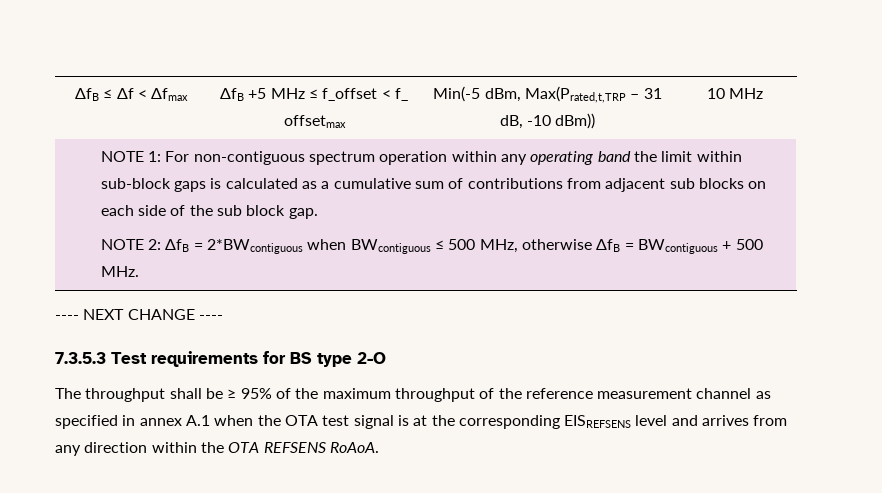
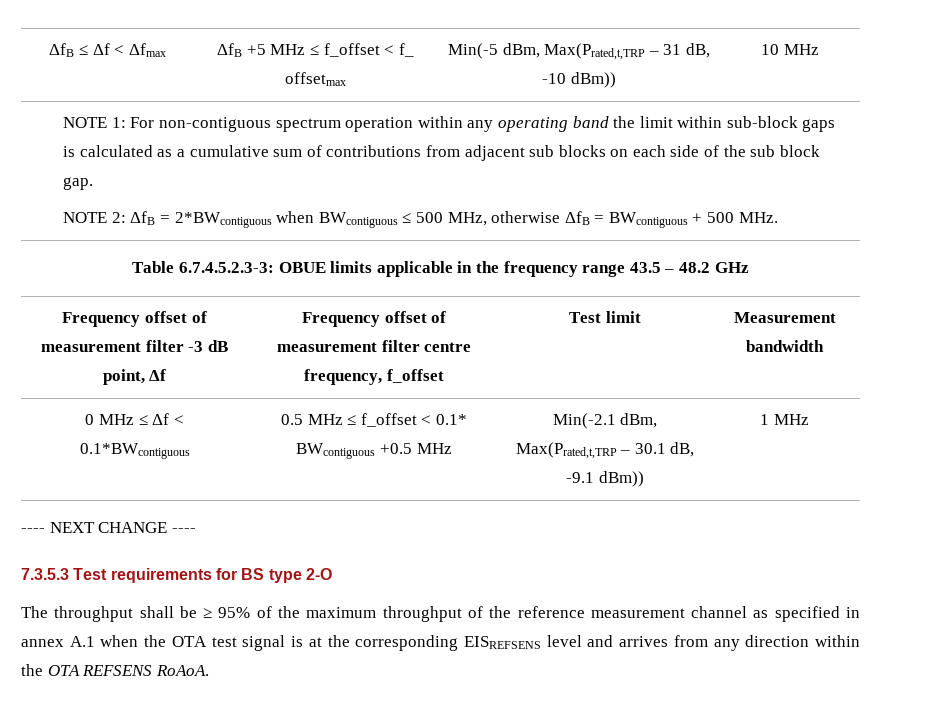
+ Table 6.7.4.5.2.3-3: OBUE limits applicable in the frequency range 43.5 – 48.2 GHz
+ Frequency offset of measurement filter -3 dB point, Δf | Frequency offset of measurement filter centre frequency, f_offset | Test limit | Measurement bandwidth
+ 0 MHz ≤ Δf < 0.1*BWcontiguous | 0.5 MHz ≤ f_offset < 0.1* BWcontiguous +0.5 MHz | Min(-2.1 dBm, Max(Prated,t,TRP – 30.1 dB, -9.1 dBm)) | 1 MHz

